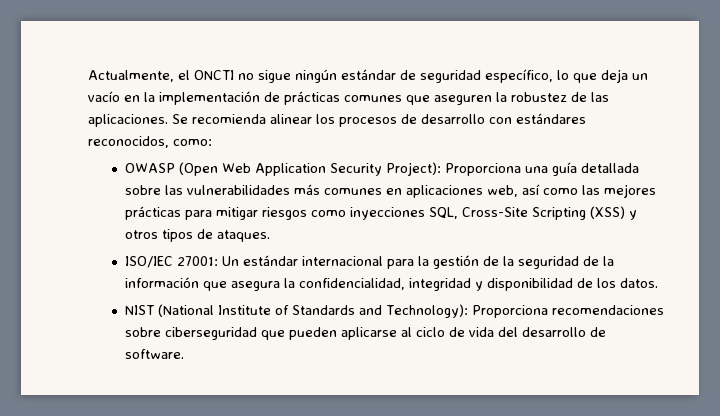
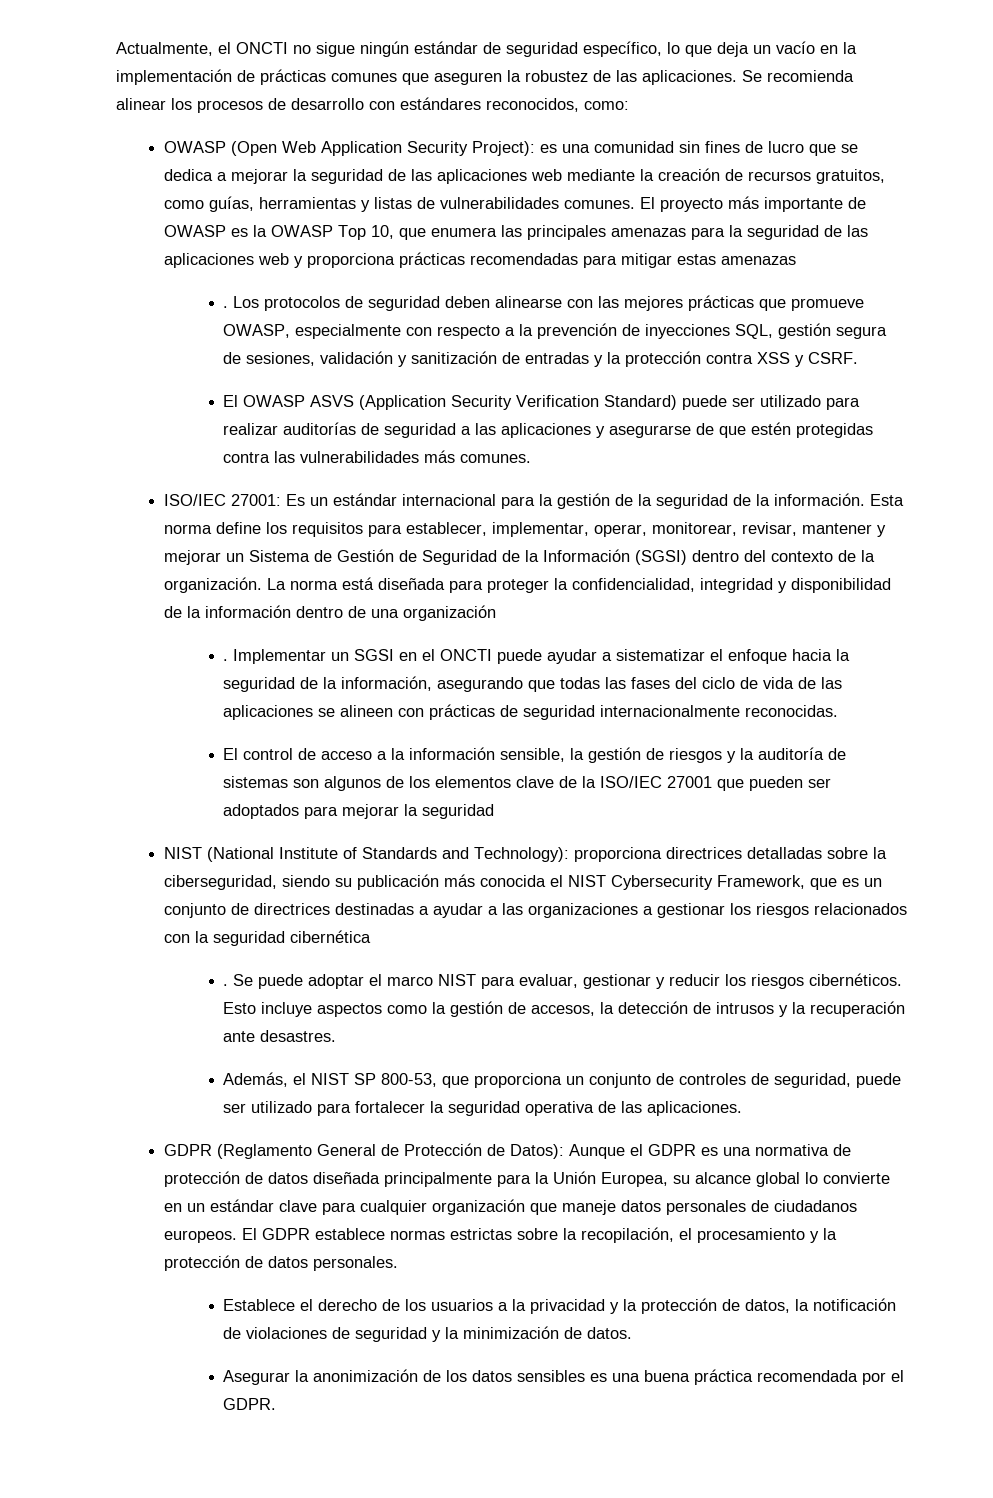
- OWASP (Open Web Application Security Project): Proporciona una guía detallada sobre las vulnerabilidades más comunes en aplicaciones web, así como las mejores prácticas para mitigar riesgos como inyecciones SQL, Cross-Site Scripting (XSS) y otros tipos de ataques.
+ OWASP (Open Web Application Security Project): es una comunidad sin fines de lucro que se dedica a mejorar la seguridad de las aplicaciones web mediante la creación de recursos gratuitos, como guías, herramientas y listas de vulnerabilidades comunes. El proyecto más importante de OWASP es la OWASP Top 10, que enumera las principales amenazas para la seguridad de las aplicaciones web y proporciona prácticas recomendadas para mitigar estas amenazas
+ . Los protocolos de seguridad deben alinearse con las mejores prácticas que promueve OWASP, especialmente con respecto a la prevención de inyecciones SQL, gestión segura de sesiones, validación y sanitización de entradas y la protección contra XSS y CSRF.
+ El OWASP ASVS (Application Security Verification Standard) puede ser utilizado para realizar auditorías de seguridad a las aplicaciones y asegurarse de que estén protegidas contra las vulnerabilidades más comunes.
- ISO/IEC 27001: Un estándar internacional para la gestión de la seguridad de la información que asegura la confidencialidad, integridad y disponibilidad de los datos.
+ ISO/IEC 27001: Es un estándar internacional para la gestión de la seguridad de la información. Esta norma define los requisitos para establecer, implementar, operar, monitorear, revisar, mantener y mejorar un Sistema de Gestión de Seguridad de la Información (SGSI) dentro del contexto de la organización. La norma está diseñada para proteger la confidencialidad, integridad y disponibilidad de la información dentro de una organización
+ . Implementar un SGSI en el ONCTI puede ayudar a sistematizar el enfoque hacia la seguridad de la información, asegurando que todas las fases del ciclo de vida de las aplicaciones se alineen con prácticas de seguridad internacionalmente reconocidas.
+ El control de acceso a la información sensible, la gestión de riesgos y la auditoría de sistemas son algunos de los elementos clave de la ISO/IEC 27001 que pueden ser adoptados para mejorar la seguridad
- NIST (National Institute of Standards and Technology): Proporciona recomendaciones sobre ciberseguridad que pueden aplicarse al ciclo de vida del desarrollo de software.
+ NIST (National Institute of Standards and Technology): proporciona directrices detalladas sobre la ciberseguridad, siendo su publicación más conocida el NIST Cybersecurity Framework, que es un conjunto de directrices destinadas a ayudar a las organizaciones a gestionar los riesgos relacionados con la seguridad cibernética
+ . Se puede adoptar el marco NIST para evaluar, gestionar y reducir los riesgos cibernéticos. Esto incluye aspectos como la gestión de accesos, la detección de intrusos y la recuperación ante desastres.
+ Además, el NIST SP 800-53, que proporciona un conjunto de controles de seguridad, puede ser utilizado para fortalecer la seguridad operativa de las aplicaciones.
+ GDPR (Reglamento General de Protección de Datos): Aunque el GDPR es una normativa de protección de datos diseñada principalmente para la Unión Europea, su alcance global lo convierte en un estándar clave para cualquier organización que maneje datos personales de ciudadanos europeos. El GDPR establece normas estrictas sobre la recopilación, el procesamiento y la protección de datos personales.
+ Establece el derecho de los usuarios a la privacidad y la protección de datos, la notificación de violaciones de seguridad y la minimización de datos.
+ Asegurar la anonimización de los datos sensibles es una buena práctica recomendada por el GDPR.

